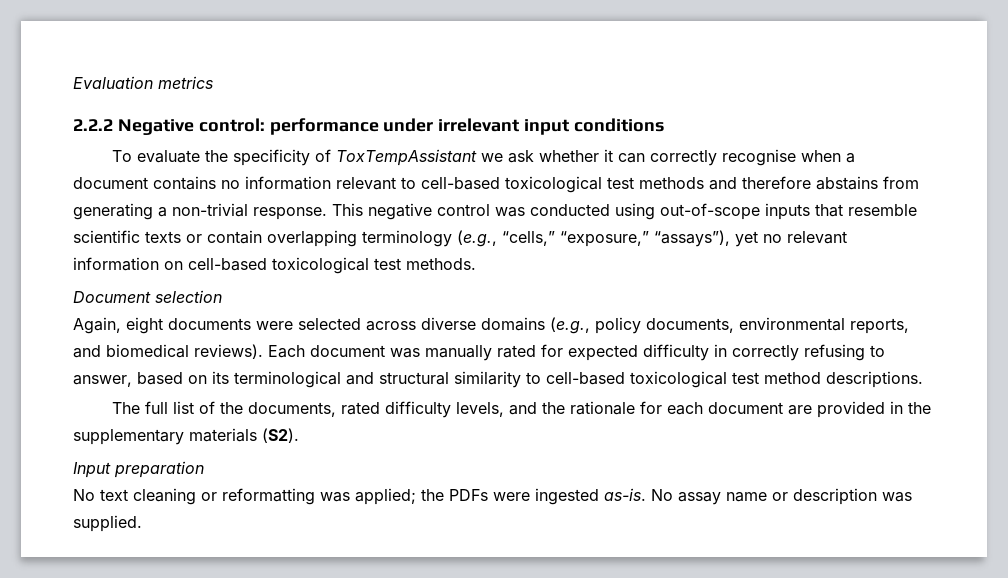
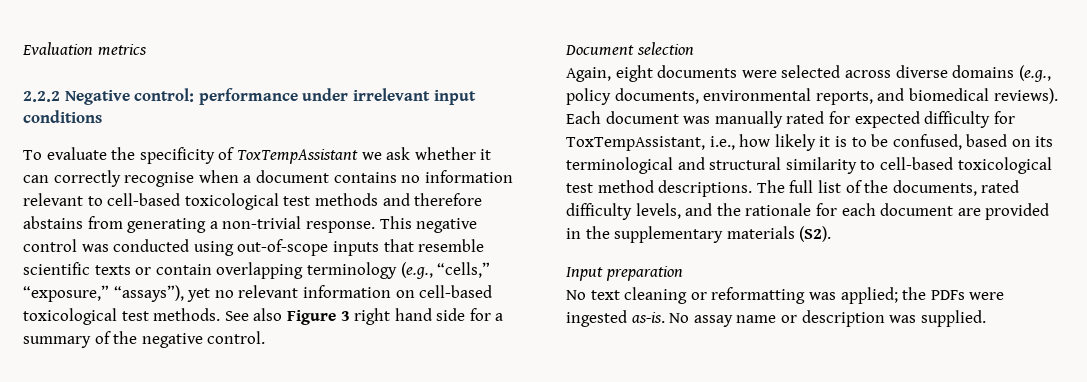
+ See also Figure 3 right hand side for a summary of the negative control.
- Each document was manually rated for expected difficulty in correctly refusing to answer, based on its terminological and structural similarity to cell-based toxicological test method descriptions.
- The full list of the documents, rated difficulty levels, and the rationale for each document are provided in the supplementary materials (S2).
+ Each document was manually rated for expected difficulty for ToxTempAssistant, i.e., how likely it is to be confused, based on its terminological and structural similarity to cell-based toxicological test method descriptions. The full list of the documents, rated difficulty levels, and the rationale for each document are provided in the supplementary materials (S2).

